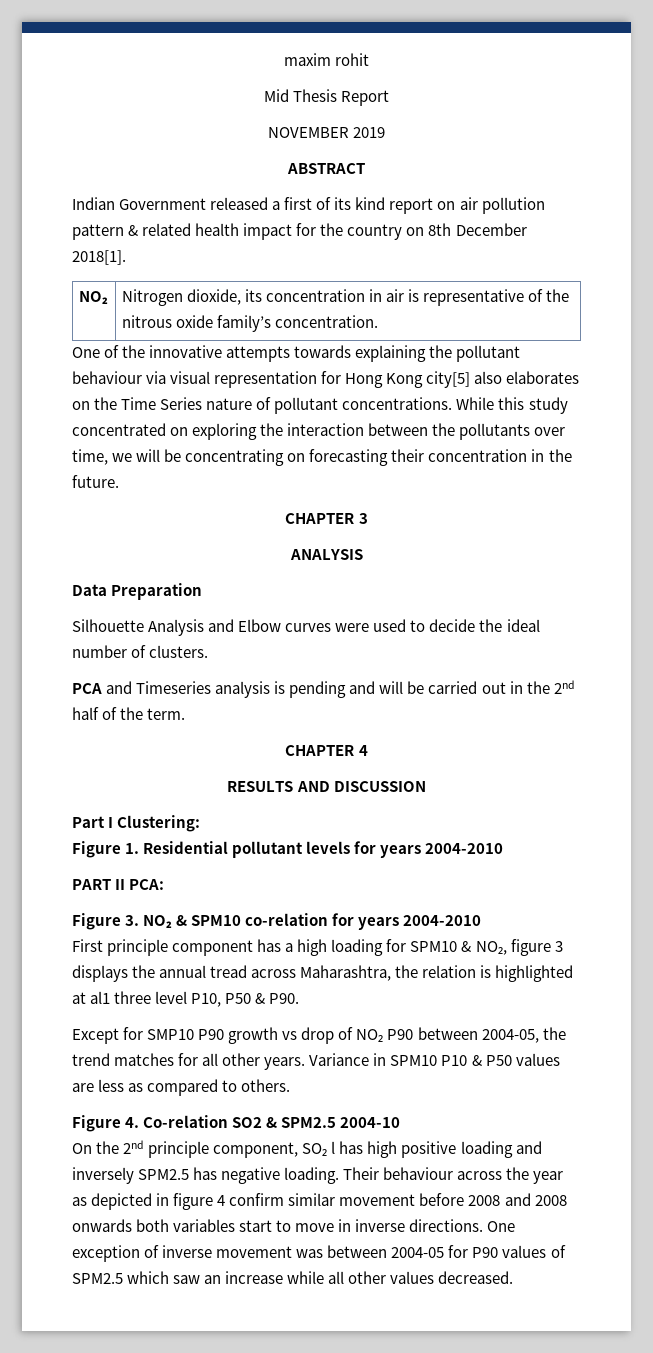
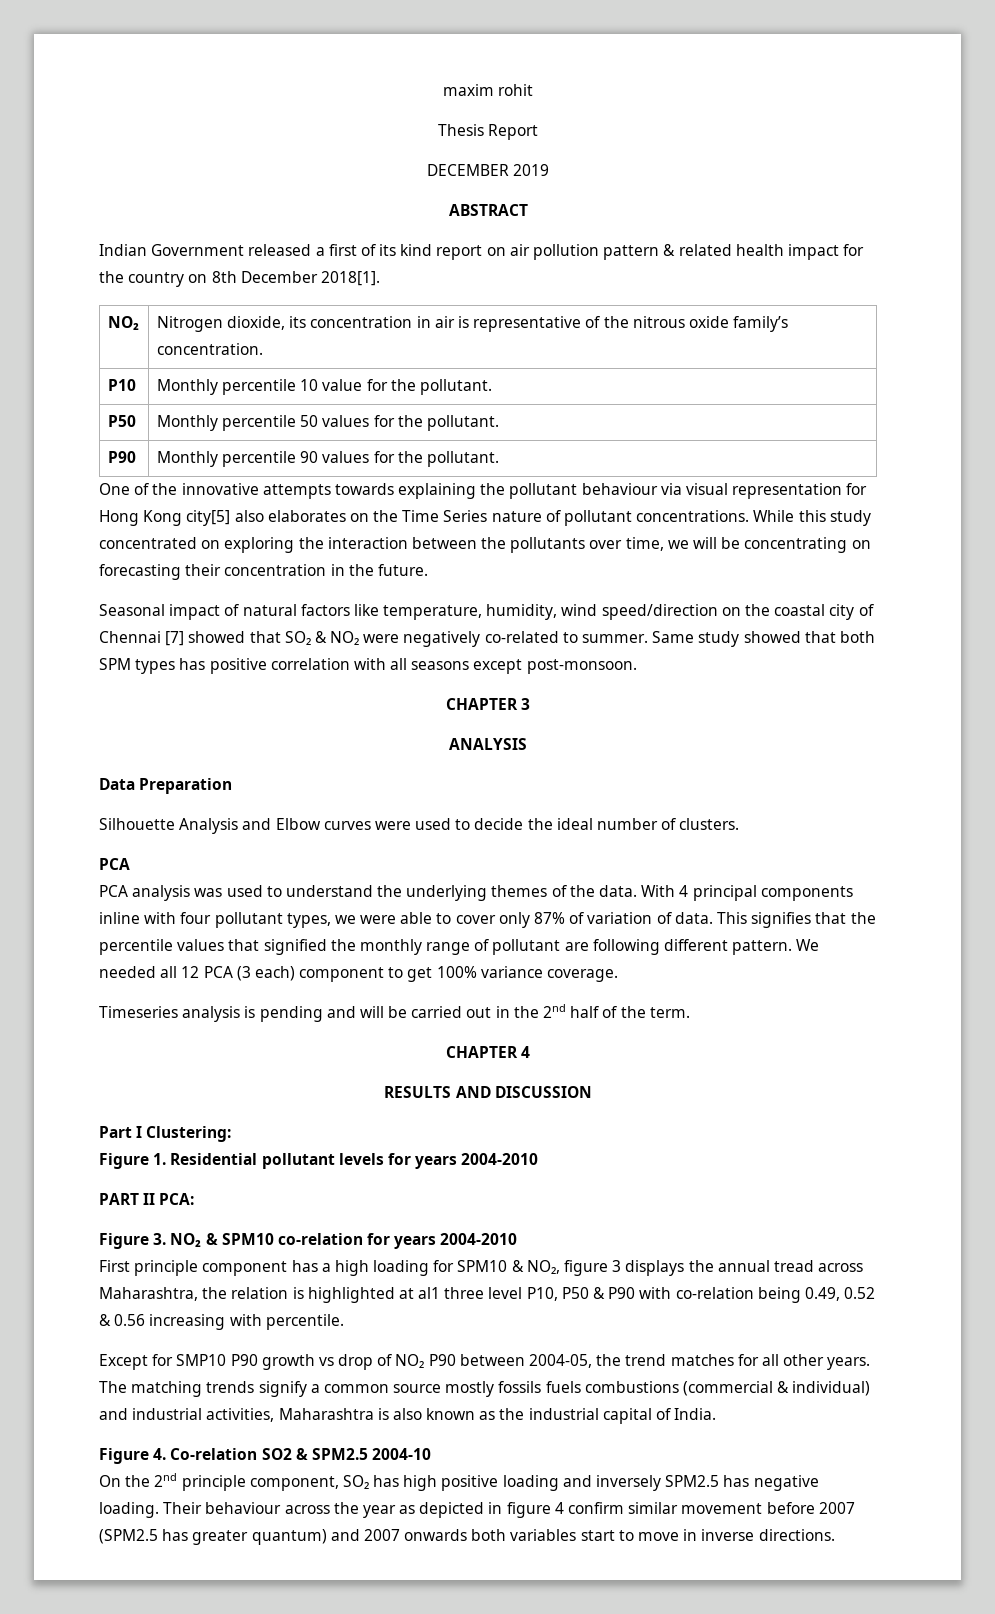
- Mid Thesis Report
+ Thesis Report
- NOVEMBER 2019
+ DECEMBER 2019
+ P10 | Monthly percentile 10 value for the pollutant.
+ P50 | Monthly percentile 50 values for the pollutant.
+ P90 | Monthly percentile 90 values for the pollutant.
+ Seasonal impact of natural factors like temperature, humidity, wind speed/direction on the coastal city of Chennai [7] showed that SO₂ & NO₂ were negatively co-related to summer. Same study showed that both SPM types has positive correlation with all seasons except post-monsoon.
  Silhouette Analysis and Elbow curves were used to decide the ideal number of clusters.
- PCA and Timeseries analysis is pending and will be carried out in the 2nd half of the term.
+ PCA
+ PCA analysis was used to understand the underlying themes of the data. With 4 principal components inline with four pollutant types, we were able to cover only 87% of variation of data. This signifies that the percentile values that signified the monthly range of pollutant are following different pattern. We needed all 12 PCA (3 each) component to get 100% variance coverage.
+ Timeseries analysis is pending and will be carried out in the 2nd half of the term.
- First principle component has a high loading for SPM10 & NO₂, figure 3 displays the annual tread across Maharashtra, the relation is highlighted at al1 three level P10, P50 & P90.
+ First principle component has a high loading for SPM10 & NO₂, figure 3 displays the annual tread across Maharashtra, the relation is highlighted at al1 three level P10, P50 & P90 with co-relation being 0.49, 0.52 & 0.56 increasing with percentile.
- Variance in SPM10 P10 & P50 values are less as compared to others.
+ The matching trends signify a common source mostly fossils fuels combustions (commercial & individual) and industrial activities, Maharashtra is also known as the industrial capital of India.
- On the 2nd principle component, SO₂ l has high positive loading and inversely SPM2.5 has negative loading.
+ On the 2nd principle component, SO₂ has high positive loading and inversely SPM2.5 has negative loading.
- Their behaviour across the year as depicted in figure 4 confirm similar movement before 2008 and 2008 onwards both variables start to move in inverse directions. One exception of inverse movement was between 2004-05 for P90 values of SPM2.5 which saw an increase while all other values decreased.
+ Their behaviour across the year as depicted in figure 4 confirm similar movement before 2007 (SPM2.5 has greater quantum) and 2007 onwards both variables start to move in inverse directions.

